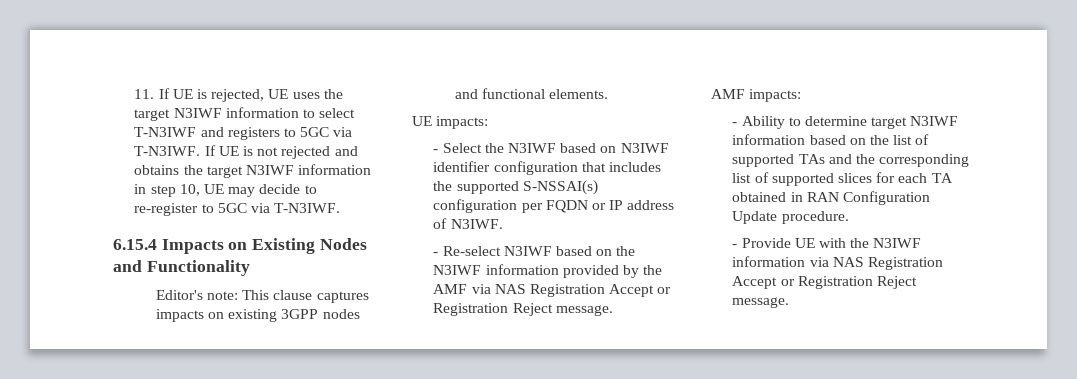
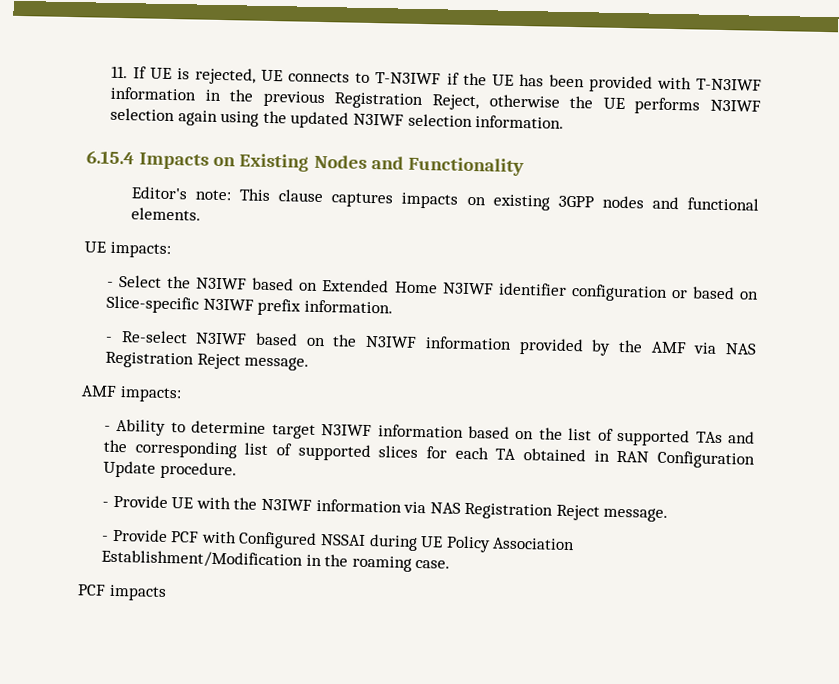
- 11. If UE is rejected, UE uses the target N3IWF information to select T-N3IWF and registers to 5GC via T-N3IWF. If UE is not rejected and obtains the target N3IWF information in step 10, UE may decide to re-register to 5GC via T-N3IWF.
+ 11. If UE is rejected, UE connects to T-N3IWF if the UE has been provided with T-N3IWF information in the previous Registration Reject, otherwise the UE performs N3IWF selection again using the updated N3IWF selection information.
- - Select the N3IWF based on N3IWF identifier configuration that includes the supported S-NSSAI(s) configuration per FQDN or IP address of N3IWF.
+ - Select the N3IWF based on Extended Home N3IWF identifier configuration or based on Slice-specific N3IWF prefix information.
- - Re-select N3IWF based on the N3IWF information provided by the AMF via NAS Registration Accept or Registration Reject message.
+ - Re-select N3IWF based on the N3IWF information provided by the AMF via NAS Registration Reject message.
- - Provide UE with the N3IWF information via NAS Registration Accept or Registration Reject message.
+ - Provide UE with the N3IWF information via NAS Registration Reject message.
+ - Provide PCF with Configured NSSAI during UE Policy Association Establishment/Modification in the roaming case.
+ PCF impacts

